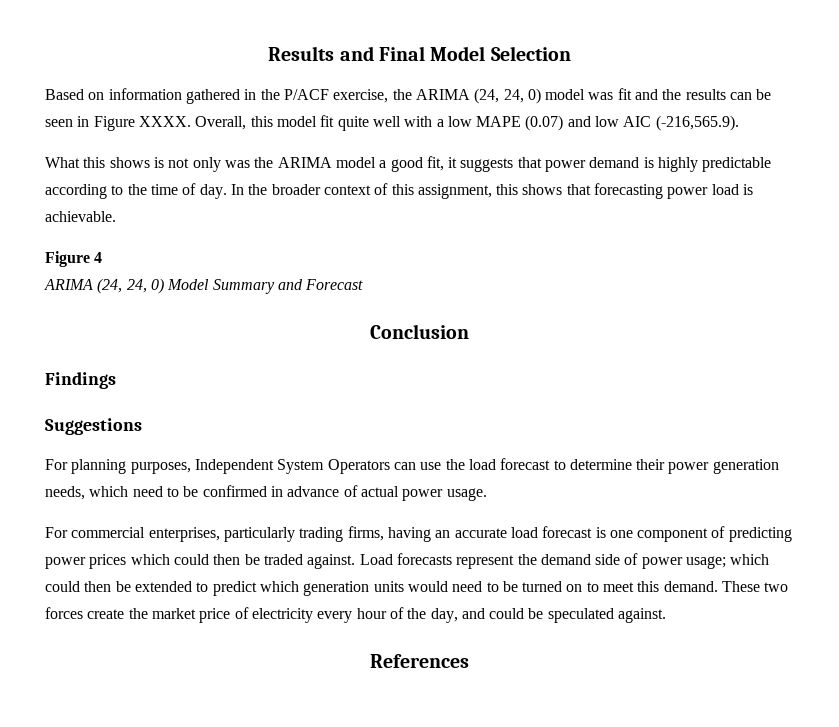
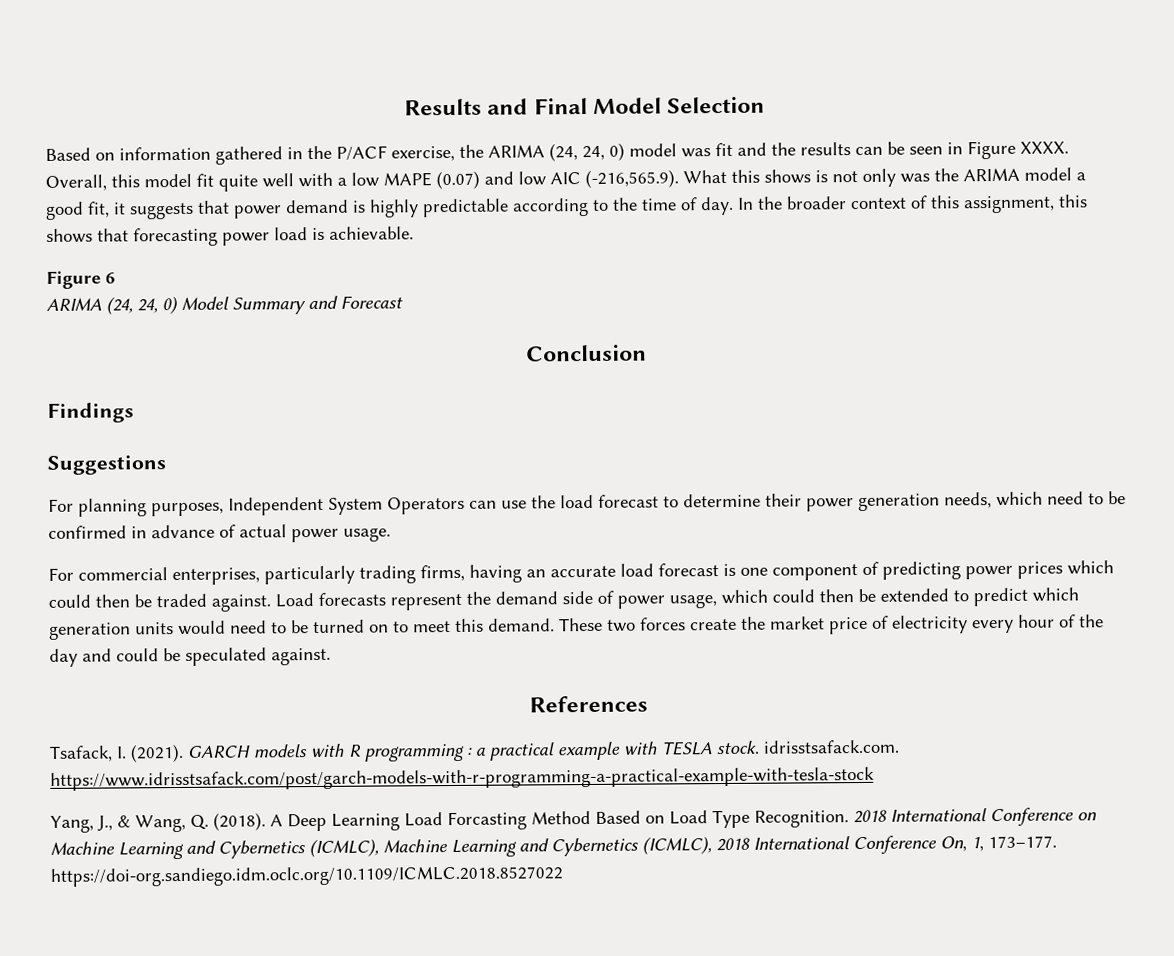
- Overall, this model fit quite well with a low MAPE (0.07) and low AIC (-216,565.9).
- What this shows is not only was the ARIMA model a good fit, it suggests that power demand is highly predictable according to the time of day.
+ Overall, this model fit quite well with a low MAPE (0.07) and low AIC (-216,565.9). What this shows is not only was the ARIMA model a good fit, it suggests that power demand is highly predictable according to the time of day.
- Figure 4
+ Figure 6
- Load forecasts represent the demand side of power usage; which could then be extended to predict which generation units would need to be turned on to meet this demand.
+ Load forecasts represent the demand side of power usage, which could then be extended to predict which generation units would need to be turned on to meet this demand.
- These two forces create the market price of electricity every hour of the day, and could be speculated against.
+ These two forces create the market price of electricity every hour of the day and could be speculated against.
+ Tsafack, I. (2021). GARCH models with R programming : a practical example with TESLA stock. idrisstsafack.com. https://www.idrisstsafack.com/post/garch-models-with-r-programming-a-practical-example-with-tesla-stock
+ Yang, J., & Wang, Q. (2018). A Deep Learning Load Forcasting Method Based on Load Type Recognition. 2018 International Conference on Machine Learning and Cybernetics (ICMLC), Machine Learning and Cybernetics (ICMLC), 2018 International Conference On, 1, 173–177. https://doi-org.sandiego.idm.oclc.org/10.1109/ICMLC.2018.8527022

